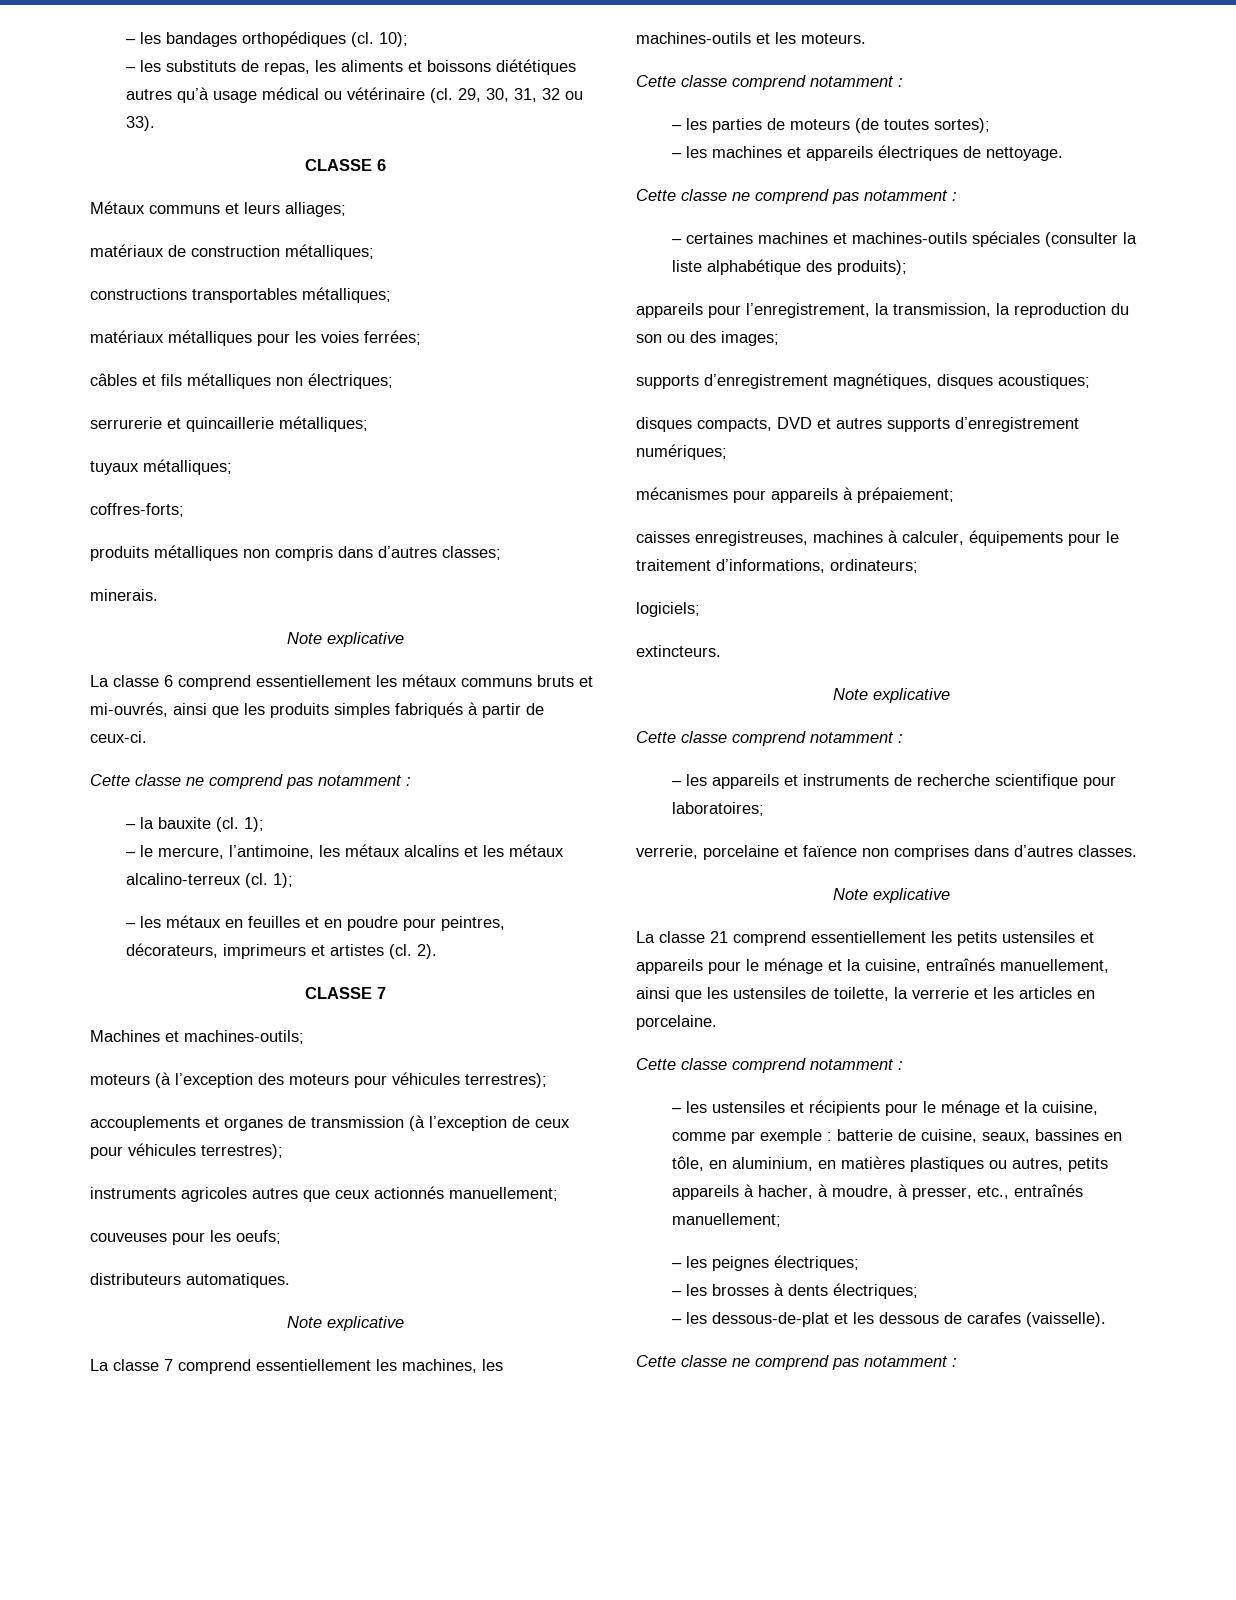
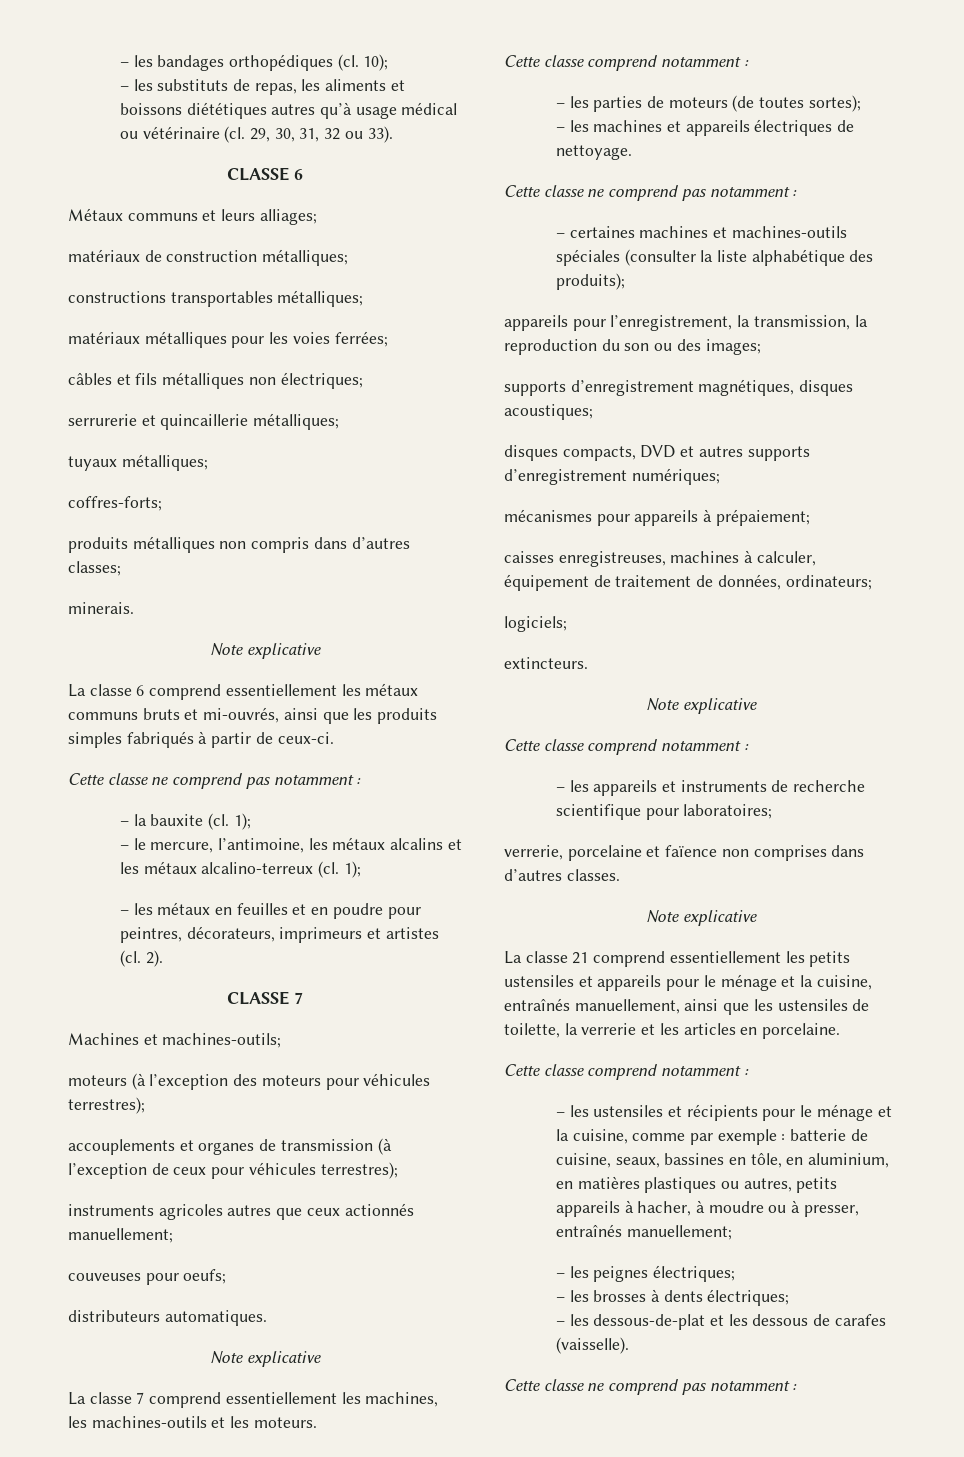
- couveuses pour les oeufs;
+ couveuses pour oeufs;
- caisses enregistreuses, machines à calculer, équipements pour le traitement d’informations, ordinateurs;
+ caisses enregistreuses, machines à calculer, équipement de traitement de données, ordinateurs;
- – les ustensiles et récipients pour le ménage et la cuisine, comme par exemple : batterie de cuisine, seaux, bassines en tôle, en aluminium, en matières plastiques ou autres, petits appareils à hacher, à moudre, à presser, etc., entraînés manuellement;
+ – les ustensiles et récipients pour le ménage et la cuisine, comme par exemple : batterie de cuisine, seaux, bassines en tôle, en aluminium, en matières plastiques ou autres, petits appareils à hacher, à moudre ou à presser, entraînés manuellement;

